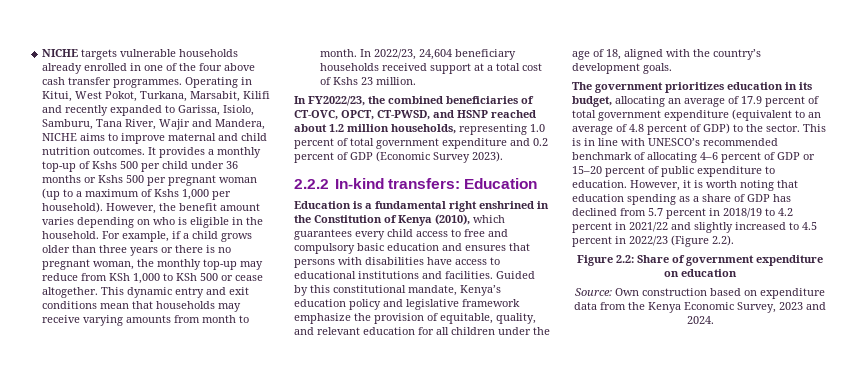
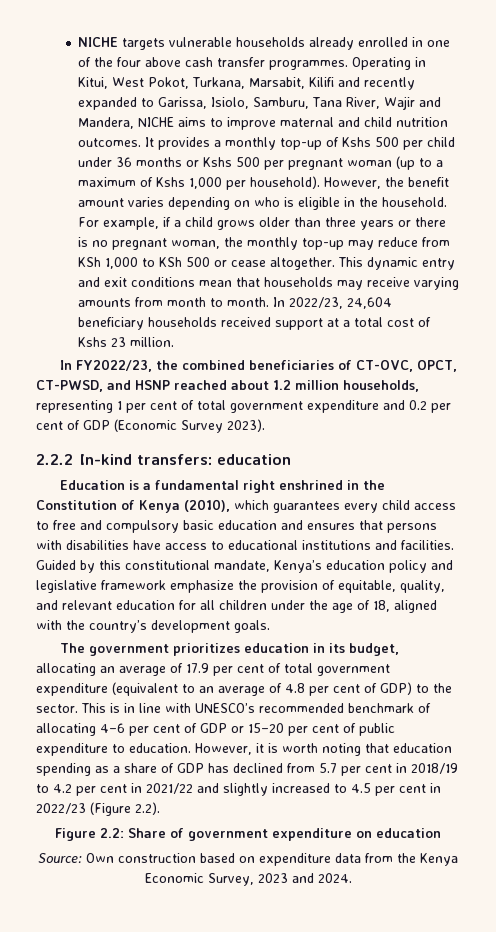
- In FY2022/23, the combined beneficiaries of CT-OVC, OPCT, CT-PWSD, and HSNP reached about 1.2 million households, representing 1.0 percent of total government expenditure and 0.2 percent of GDP (Economic Survey 2023).
+ In FY2022/23, the combined beneficiaries of CT-OVC, OPCT, CT-PWSD, and HSNP reached about 1.2 million households, representing 1 per cent of total government expenditure and 0.2 per cent of GDP (Economic Survey 2023).
- 2.2.2 In-kind transfers: Education
+ 2.2.2 In-kind transfers: education
- The government prioritizes education in its budget, allocating an average of 17.9 percent of total government expenditure (equivalent to an average of 4.8 percent of GDP) to the sector.
+ The government prioritizes education in its budget, allocating an average of 17.9 per cent of total government expenditure (equivalent to an average of 4.8 per cent of GDP) to the sector.
- This is in line with UNESCO’s recommended benchmark of allocating 4–6 percent of GDP or 15–20 percent of public expenditure to education.
+ This is in line with UNESCO’s recommended benchmark of allocating 4–6 per cent of GDP or 15–20 per cent of public expenditure to education.
- However, it is worth noting that education spending as a share of GDP has declined from 5.7 percent in 2018/19 to 4.2 percent in 2021/22 and slightly increased to 4.5 percent in 2022/23 (Figure 2.2).
+ However, it is worth noting that education spending as a share of GDP has declined from 5.7 per cent in 2018/19 to 4.2 per cent in 2021/22 and slightly increased to 4.5 per cent in 2022/23 (Figure 2.2).

